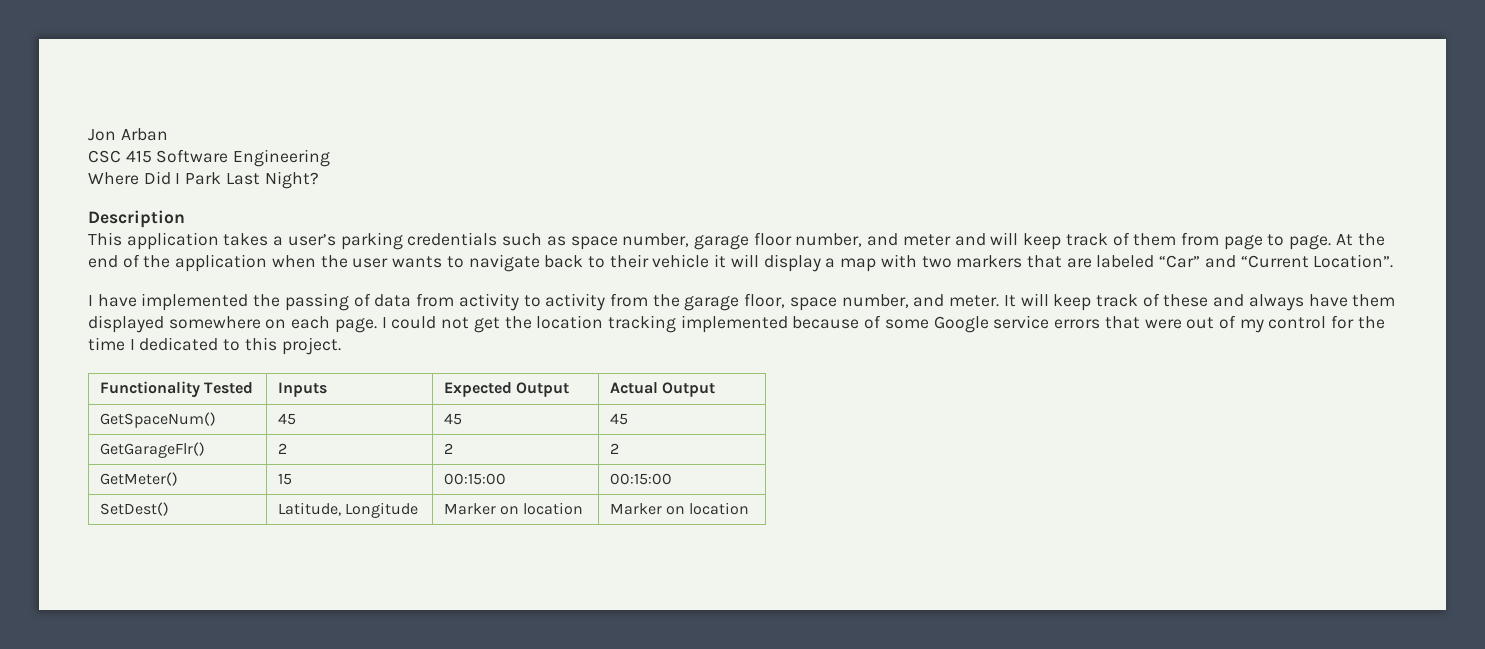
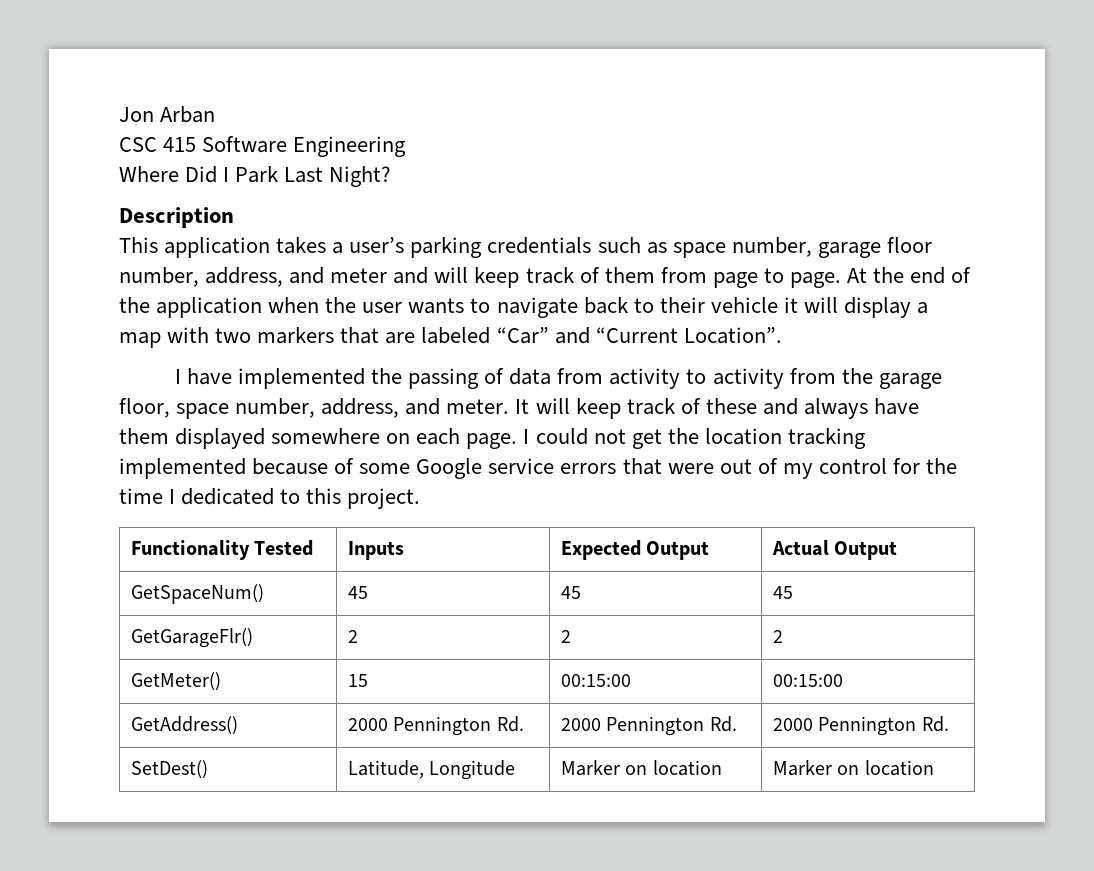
- This application takes a user’s parking credentials such as space number, garage floor number, and meter and will keep track of them from page to page.
+ This application takes a user’s parking credentials such as space number, garage floor number, address, and meter and will keep track of them from page to page.
- I have implemented the passing of data from activity to activity from the garage floor, space number, and meter.
+ I have implemented the passing of data from activity to activity from the garage floor, space number, address, and meter.
+ GetAddress() | 2000 Pennington Rd. | 2000 Pennington Rd. | 2000 Pennington Rd.

